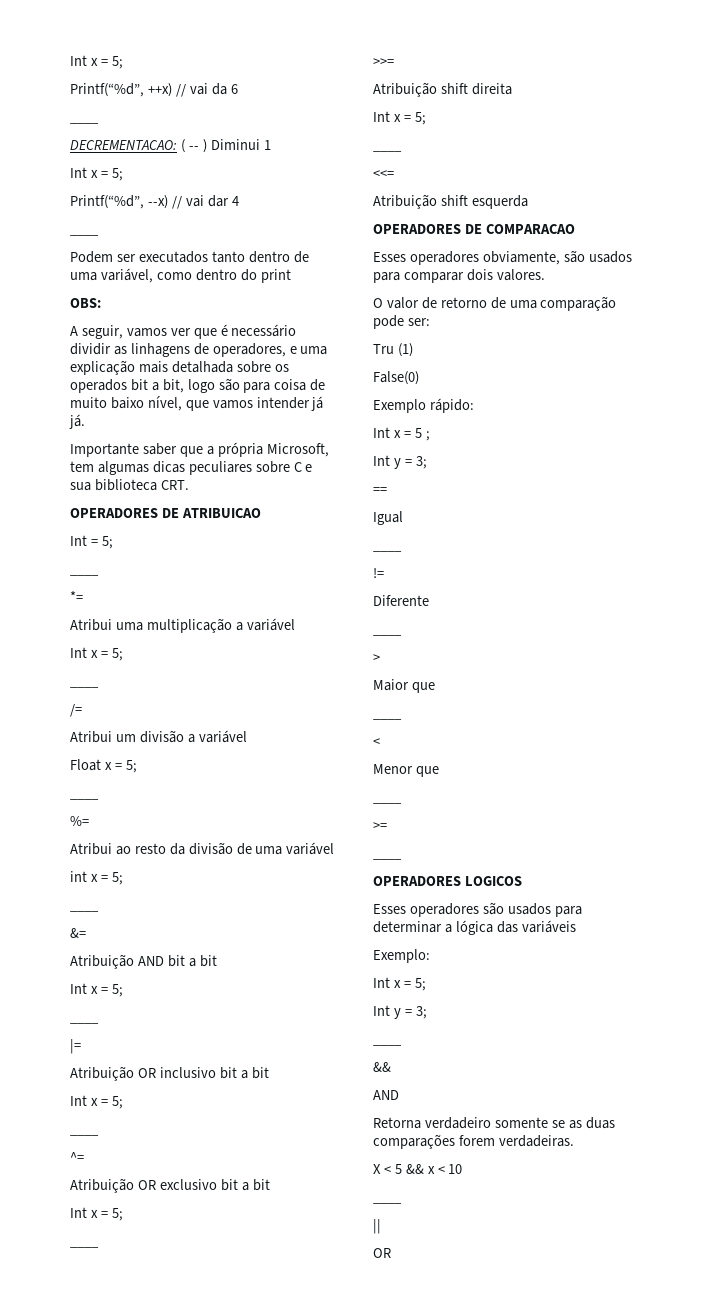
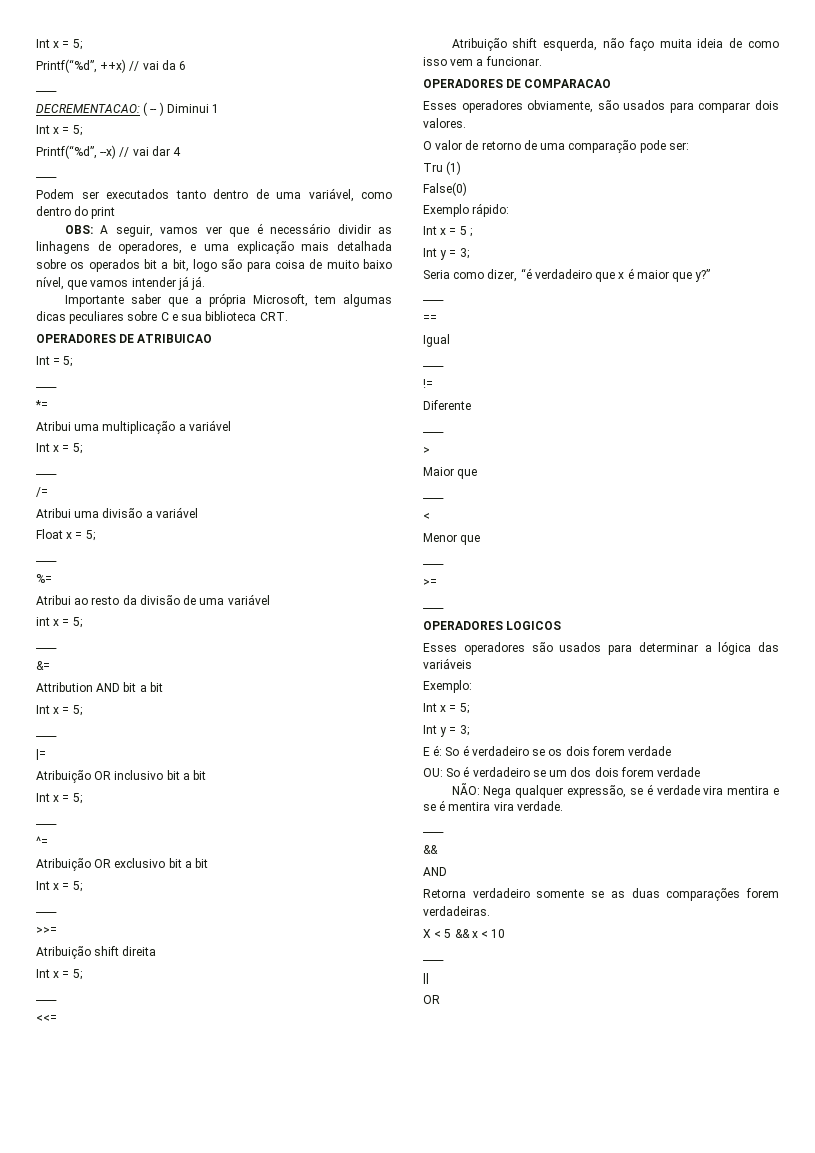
- OBS:
- A seguir, vamos ver que é necessário dividir as linhagens de operadores, e uma explicação mais detalhada sobre os operados bit a bit, logo são para coisa de muito baixo nível, que vamos intender já já.
+ OBS: A seguir, vamos ver que é necessário dividir as linhagens de operadores, e uma explicação mais detalhada sobre os operados bit a bit, logo são para coisa de muito baixo nível, que vamos intender já já.
- Atribui um divisão a variável
+ Atribui uma divisão a variável
- Atribuição AND bit a bit
+ Attribution AND bit a bit
- Atribuição shift esquerda
+ Atribuição shift esquerda, não faço muita ideia de como isso vem a funcionar.
+ Seria como dizer, “é verdadeiro que x é maior que y?”
+ ____
+ E é: So é verdadeiro se os dois forem verdade
+ OU: So é verdadeiro se um dos dois forem verdade
+ NÃO: Nega qualquer expressão, se é verdade vira mentira e se é mentira vira verdade.

